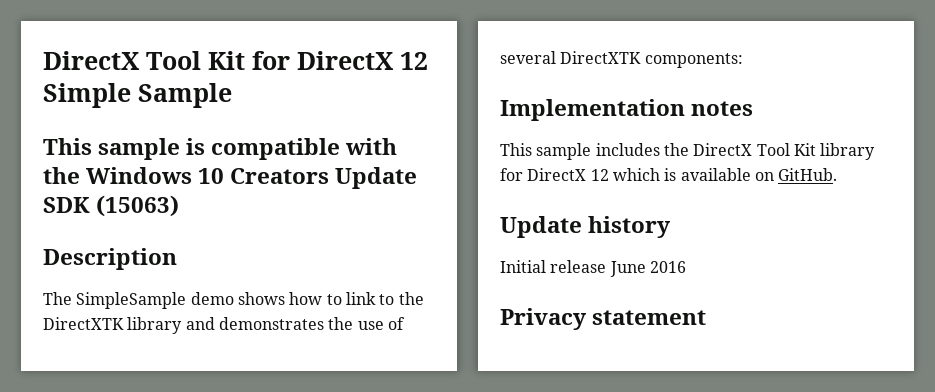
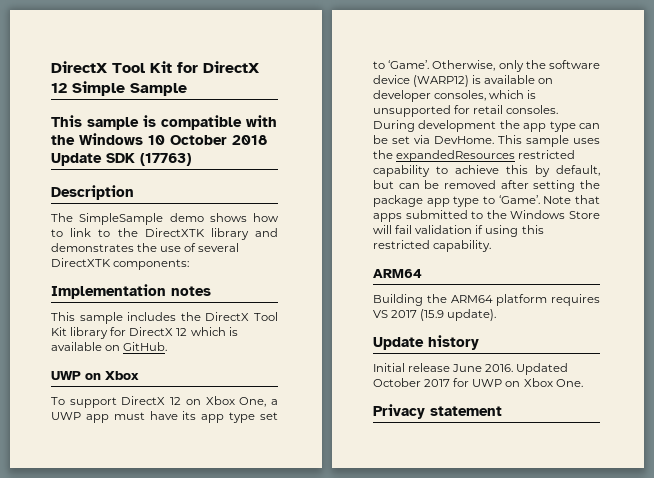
- This sample is compatible with the Windows 10 Creators Update SDK (15063)
+ This sample is compatible with the Windows 10 October 2018 Update SDK (17763)
  This sample includes the DirectX Tool Kit library for DirectX 12 which is available on GitHub.
+ UWP on Xbox
+ To support DirectX 12 on Xbox One, a UWP app must have its app type set to ‘Game’. Otherwise, only the software device (WARP12) is available on developer consoles, which is unsupported for retail consoles. During development the app type can be set via DevHome. This sample uses the expandedResources restricted capability to achieve this by default, but can be removed after setting the package app type to ‘Game’. Note that apps submitted to the Windows Store will fail validation if using this restricted capability.
+ ARM64
+ Building the ARM64 platform requires VS 2017 (15.9 update).
- Initial release June 2016
+ Initial release June 2016. Updated October 2017 for UWP on Xbox One.

